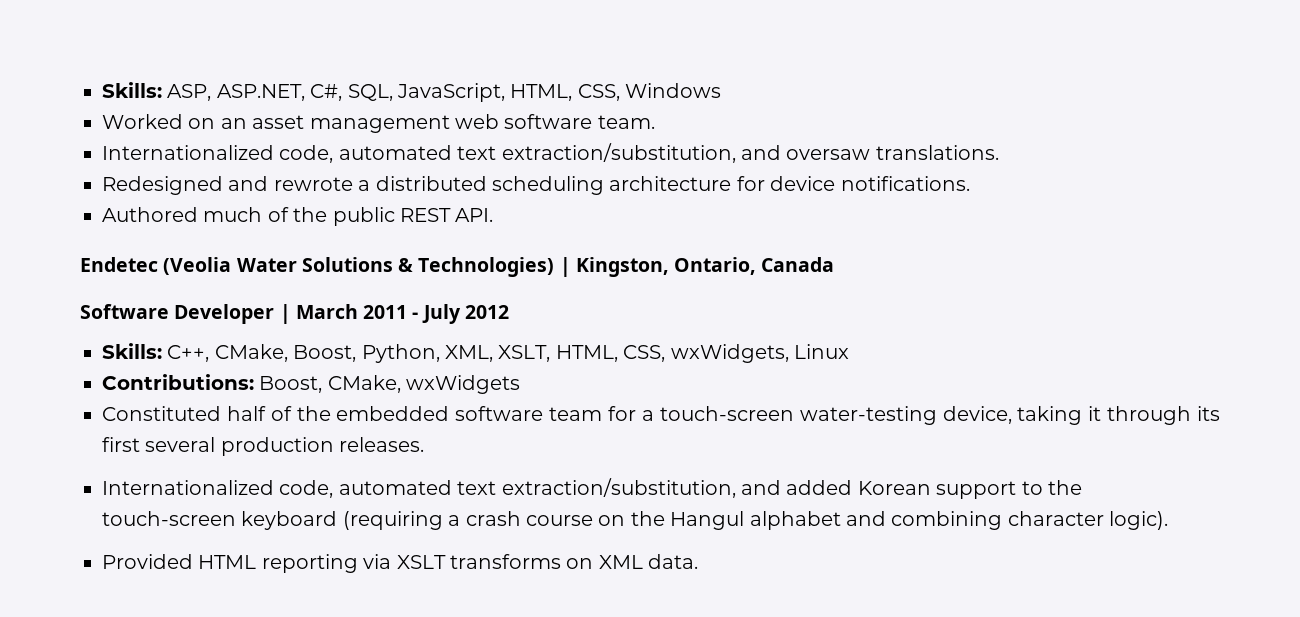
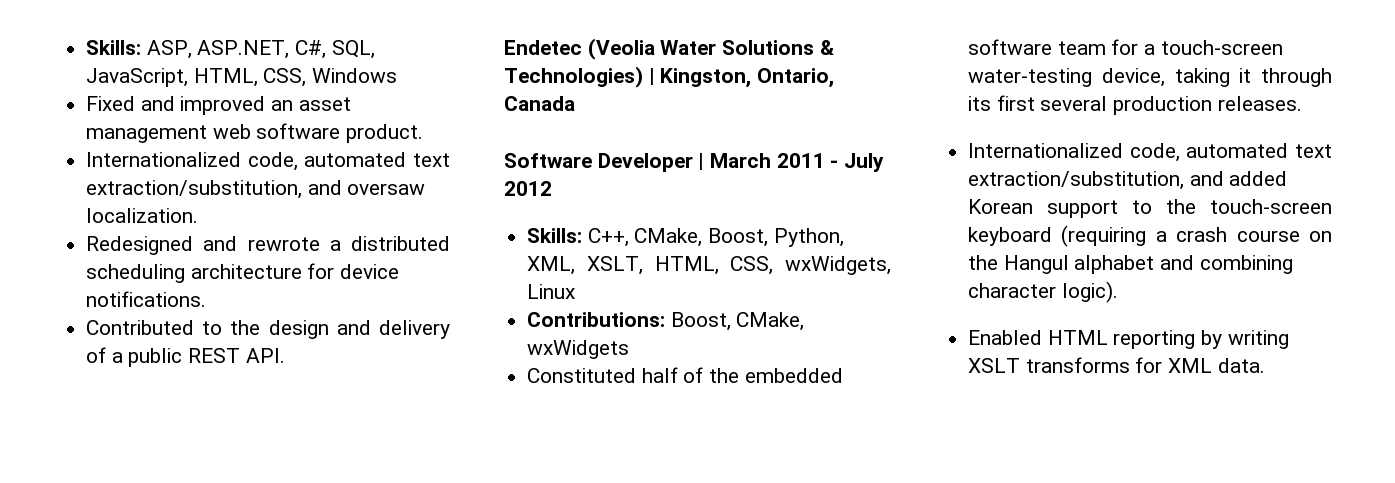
- Worked on an asset management web software team.
+ Fixed and improved an asset management web software product.
- Internationalized code, automated text extraction/substitution, and oversaw translations.
+ Internationalized code, automated text extraction/substitution, and oversaw localization.
- Authored much of the public REST API.
+ Contributed to the design and delivery of a public REST API.
- Provided HTML reporting via XSLT transforms on XML data.
+ Enabled HTML reporting by writing XSLT transforms for XML data.

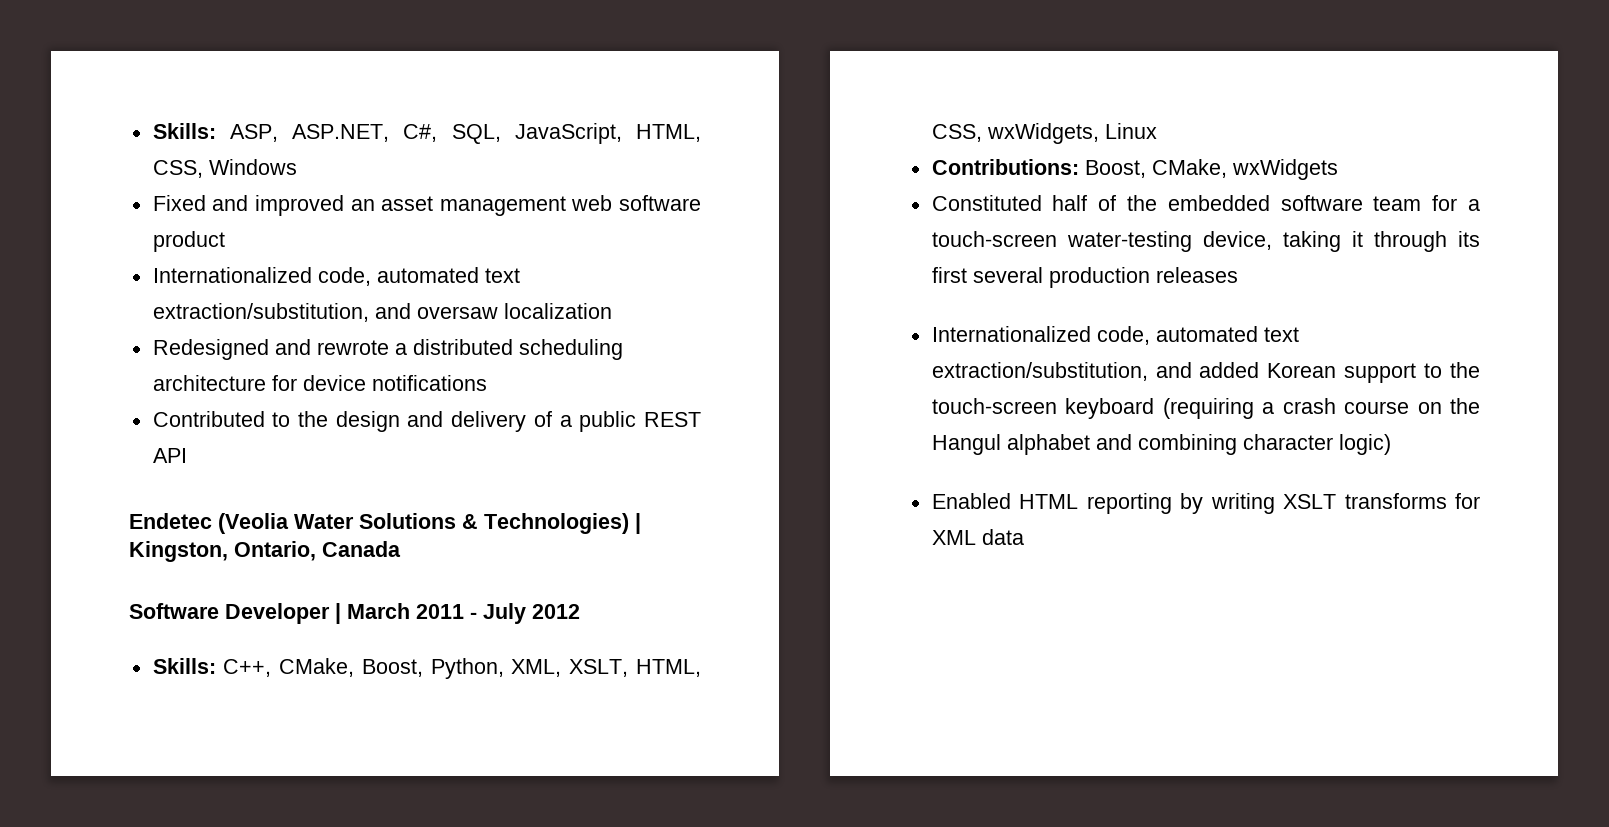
- Fixed and improved an asset management web software product.
+ Fixed and improved an asset management web software product
- Internationalized code, automated text extraction/substitution, and oversaw localization.
+ Internationalized code, automated text extraction/substitution, and oversaw localization
- Redesigned and rewrote a distributed scheduling architecture for device notifications.
+ Redesigned and rewrote a distributed scheduling architecture for device notifications
- Contributed to the design and delivery of a public REST API.
+ Contributed to the design and delivery of a public REST API
- Constituted half of the embedded software team for a touch-screen water-testing device, taking it through its first several production releases.
+ Constituted half of the embedded software team for a touch-screen water-testing device, taking it through its first several production releases
- Internationalized code, automated text extraction/substitution, and added Korean support to the touch-screen keyboard (requiring a crash course on the Hangul alphabet and combining character logic).
+ Internationalized code, automated text extraction/substitution, and added Korean support to the touch-screen keyboard (requiring a crash course on the Hangul alphabet and combining character logic)
- Enabled HTML reporting by writing XSLT transforms for XML data.
+ Enabled HTML reporting by writing XSLT transforms for XML data

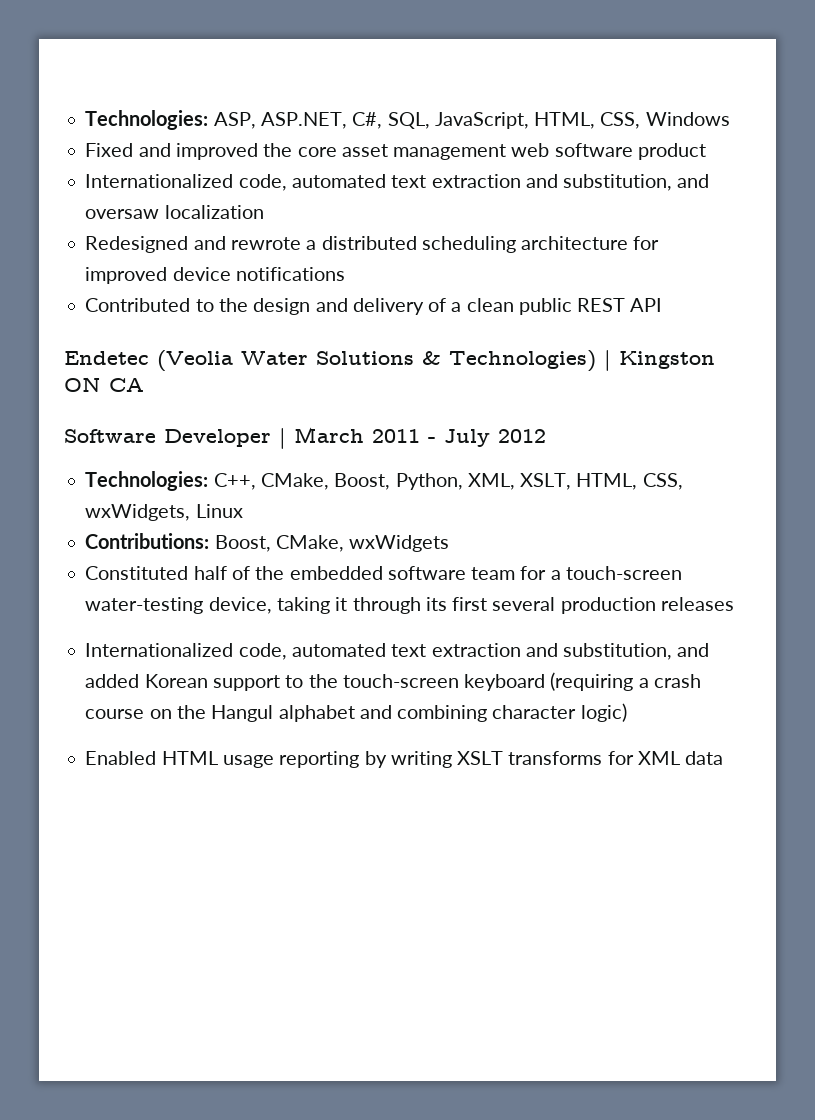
- Skills: ASP, ASP.NET, C#, SQL, JavaScript, HTML, CSS, Windows
+ Technologies: ASP, ASP.NET, C#, SQL, JavaScript, HTML, CSS, Windows
- Fixed and improved an asset management web software product
+ Fixed and improved the core asset management web software product
- Internationalized code, automated text extraction/substitution, and oversaw localization
+ Internationalized code, automated text extraction and substitution, and oversaw localization
- Redesigned and rewrote a distributed scheduling architecture for device notifications
+ Redesigned and rewrote a distributed scheduling architecture for improved device notifications
- Contributed to the design and delivery of a public REST API
+ Contributed to the design and delivery of a clean public REST API
- Endetec (Veolia Water Solutions & Technologies) | Kingston, Ontario, Canada
+ Endetec (Veolia Water Solutions & Technologies) | Kingston ON CA
- Skills: C++, CMake, Boost, Python, XML, XSLT, HTML, CSS, wxWidgets, Linux
+ Technologies: C++, CMake, Boost, Python, XML, XSLT, HTML, CSS, wxWidgets, Linux
- Internationalized code, automated text extraction/substitution, and added Korean support to the touch-screen keyboard (requiring a crash course on the Hangul alphabet and combining character logic)
+ Internationalized code, automated text extraction and substitution, and added Korean support to the touch-screen keyboard (requiring a crash course on the Hangul alphabet and combining character logic)
- Enabled HTML reporting by writing XSLT transforms for XML data
+ Enabled HTML usage reporting by writing XSLT transforms for XML data

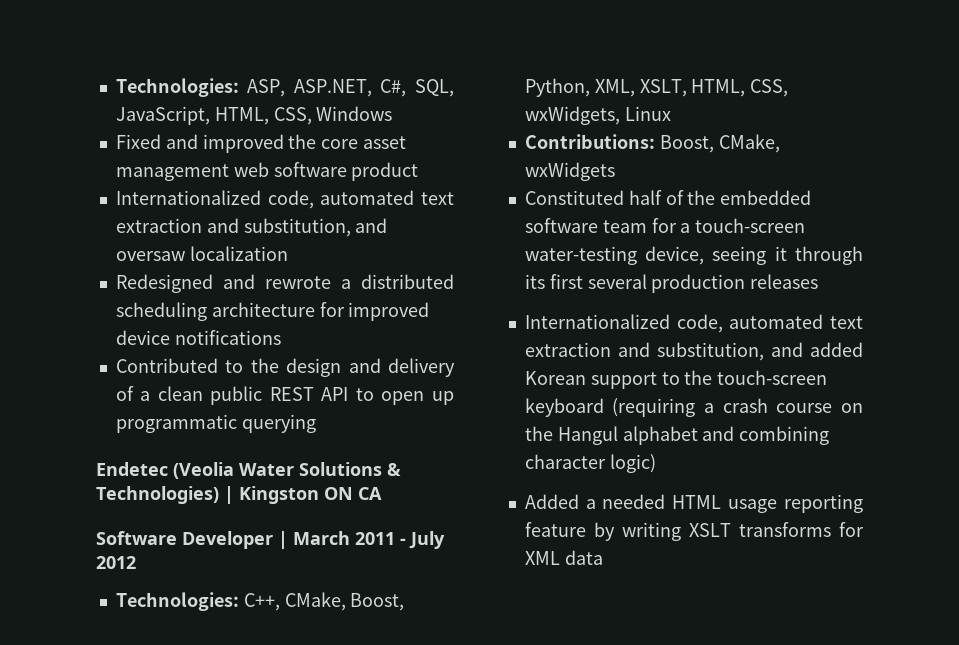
- Contributed to the design and delivery of a clean public REST API
+ Contributed to the design and delivery of a clean public REST API to open up programmatic querying
- Constituted half of the embedded software team for a touch-screen water-testing device, taking it through its first several production releases
+ Constituted half of the embedded software team for a touch-screen water-testing device, seeing it through its first several production releases
- Enabled HTML usage reporting by writing XSLT transforms for XML data
+ Added a needed HTML usage reporting feature by writing XSLT transforms for XML data

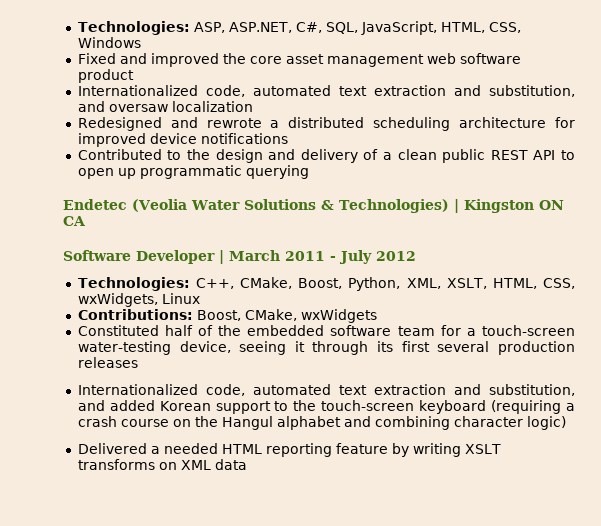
- Added a needed HTML usage reporting feature by writing XSLT transforms for XML data
+ Delivered a needed HTML reporting feature by writing XSLT transforms on XML data

